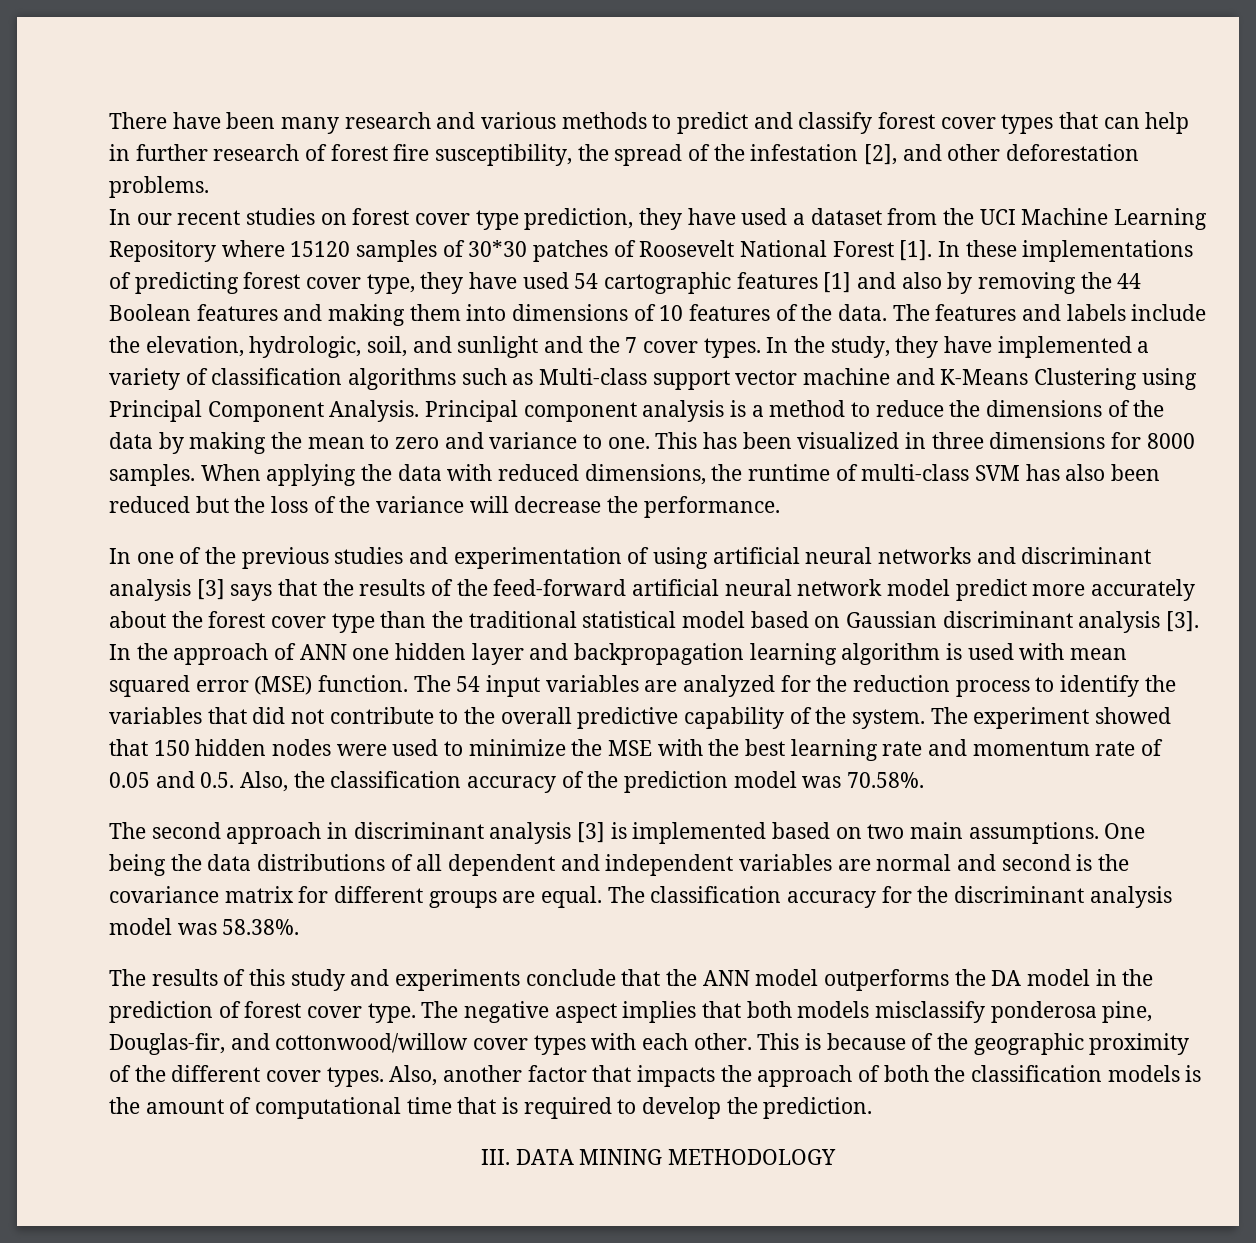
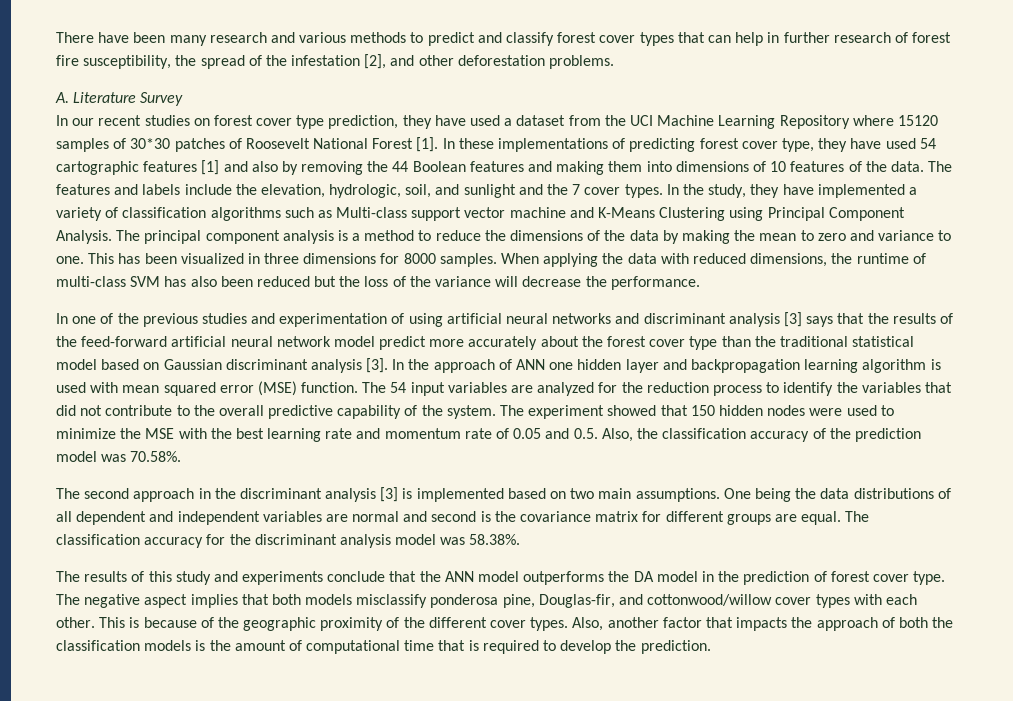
+ A. Literature Survey
- Principal component analysis is a method to reduce the dimensions of the data by making the mean to zero and variance to one.
+ The principal component analysis is a method to reduce the dimensions of the data by making the mean to zero and variance to one.
- The second approach in discriminant analysis [3] is implemented based on two main assumptions.
+ The second approach in the discriminant analysis [3] is implemented based on two main assumptions.
- III. DATA MINING METHODOLOGY

